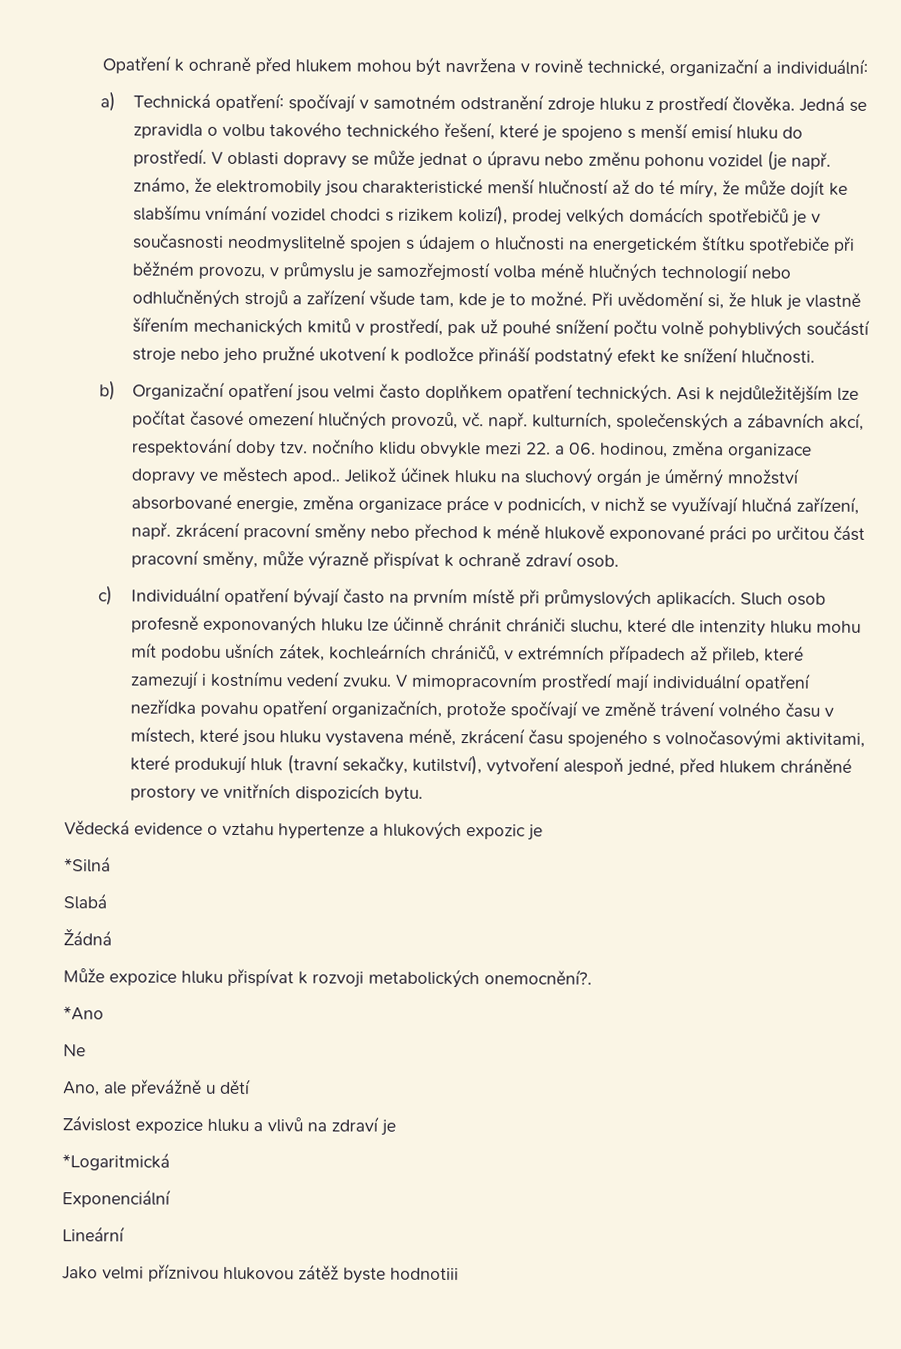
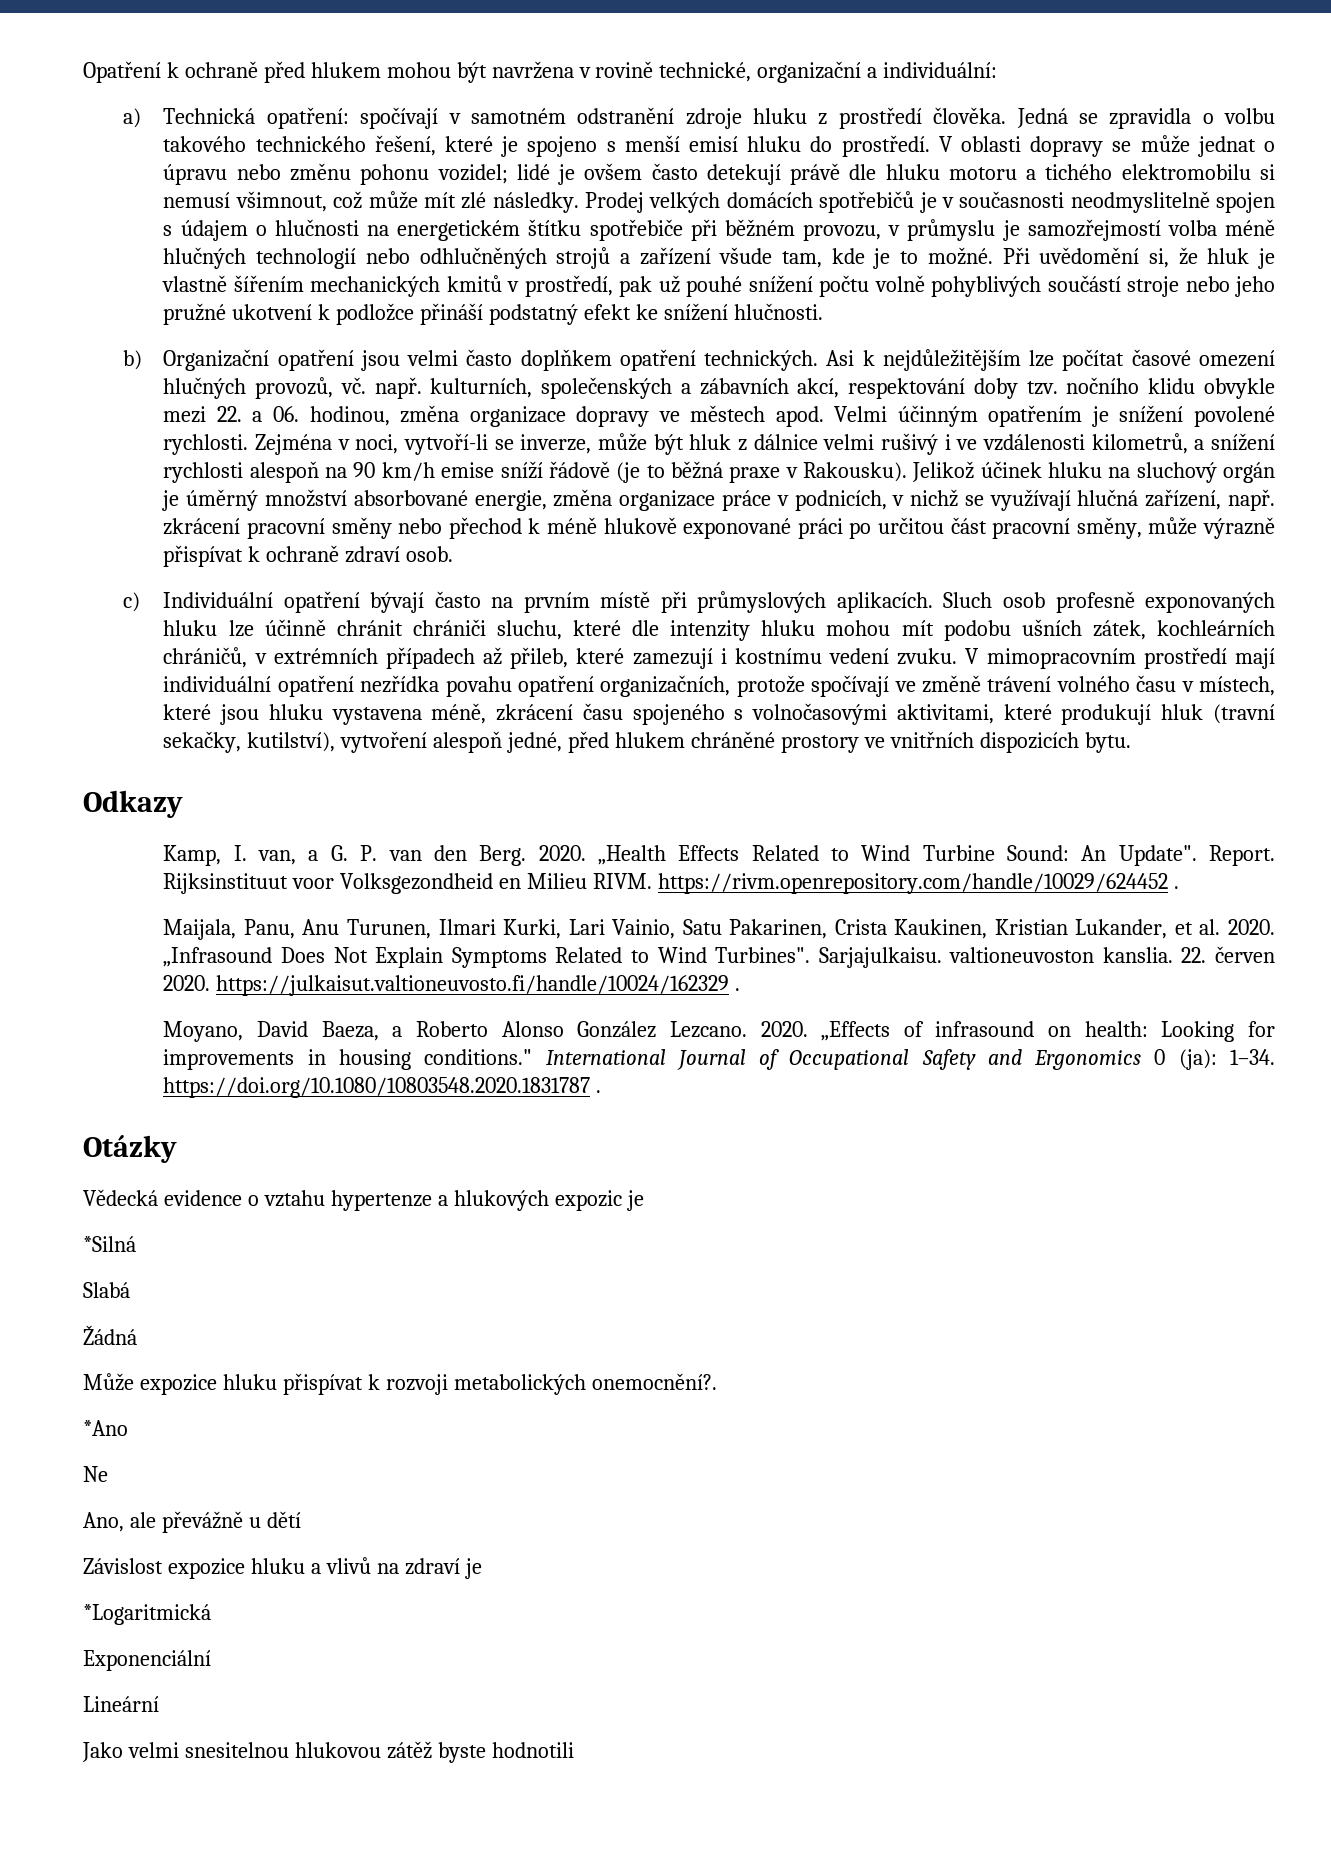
- V oblasti dopravy se může jednat o úpravu nebo změnu pohonu vozidel (je např. známo, že elektromobily jsou charakteristické menší hlučností až do té míry, že může dojít ke slabšímu vnímání vozidel chodci s rizikem kolizí), prodej velkých domácích spotřebičů je v současnosti neodmyslitelně spojen s údajem o hlučnosti na energetickém štítku spotřebiče při běžném provozu, v průmyslu je samozřejmostí volba méně hlučných technologií nebo odhlučněných strojů a zařízení všude tam, kde je to možné.
+ V oblasti dopravy se může jednat o úpravu nebo změnu pohonu vozidel; lidé je ovšem často detekují právě dle hluku motoru a tichého elektromobilu si nemusí všimnout, což může mít zlé následky. Prodej velkých domácích spotřebičů je v současnosti neodmyslitelně spojen s údajem o hlučnosti na energetickém štítku spotřebiče při běžném provozu, v průmyslu je samozřejmostí volba méně hlučných technologií nebo odhlučněných strojů a zařízení všude tam, kde je to možné.
- Asi k nejdůležitějším lze počítat časové omezení hlučných provozů, vč. např. kulturních, společenských a zábavních akcí, respektování doby tzv. nočního klidu obvykle mezi 22. a 06. hodinou, změna organizace dopravy ve městech apod..
+ Asi k nejdůležitějším lze počítat časové omezení hlučných provozů, vč. např. kulturních, společenských a zábavních akcí, respektování doby tzv. nočního klidu obvykle mezi 22. a 06. hodinou, změna organizace dopravy ve městech apod. Velmi účinným opatřením je snížení povolené rychlosti. Zejména v noci, vytvoří-li se inverze, může být hluk z dálnice velmi rušivý i ve vzdálenosti kilometrů, a snížení rychlosti alespoň na 90 km/h emise sníží řádově (je to běžná praxe v Rakousku).
- Sluch osob profesně exponovaných hluku lze účinně chránit chrániči sluchu, které dle intenzity hluku mohu mít podobu ušních zátek, kochleárních chráničů, v extrémních případech až přileb, které zamezují i kostnímu vedení zvuku.
+ Sluch osob profesně exponovaných hluku lze účinně chránit chrániči sluchu, které dle intenzity hluku mohou mít podobu ušních zátek, kochleárních chráničů, v extrémních případech až přileb, které zamezují i kostnímu vedení zvuku.
+ Odkazy
+ Kamp, I. van, a G. P. van den Berg. 2020. „Health Effects Related to Wind Turbine Sound: An Update". Report. Rijksinstituut voor Volksgezondheid en Milieu RIVM. https://rivm.openrepository.com/handle/10029/624452 .
+ Maijala, Panu, Anu Turunen, Ilmari Kurki, Lari Vainio, Satu Pakarinen, Crista Kaukinen, Kristian Lukander, et al. 2020. „Infrasound Does Not Explain Symptoms Related to Wind Turbines". Sarjajulkaisu. valtioneuvoston kanslia. 22. červen 2020. https://julkaisut.valtioneuvosto.fi/handle/10024/162329 .
+ Moyano, David Baeza, a Roberto Alonso González Lezcano. 2020. „Effects of infrasound on health: Looking for improvements in housing conditions." International Journal of Occupational Safety and Ergonomics 0 (ja): 1–34. https://doi.org/10.1080/10803548.2020.1831787 .
+ Otázky
- Jako velmi příznivou hlukovou zátěž byste hodnotiii
+ Jako velmi snesitelnou hlukovou zátěž byste hodnotili

